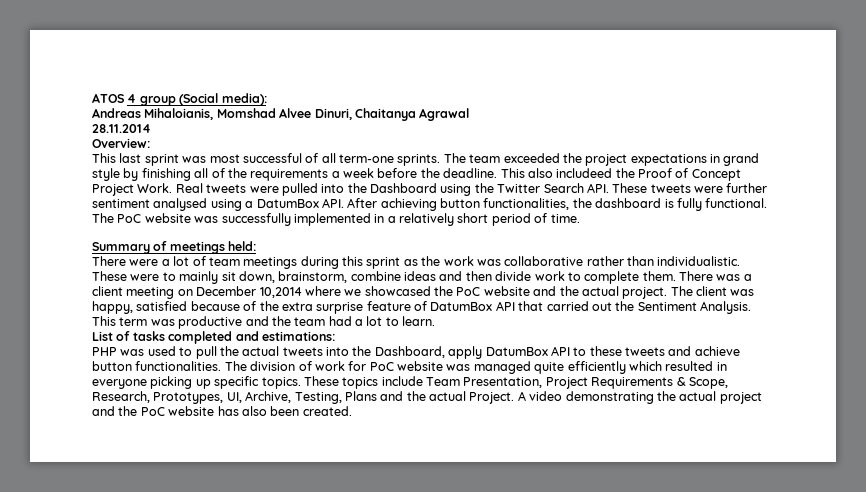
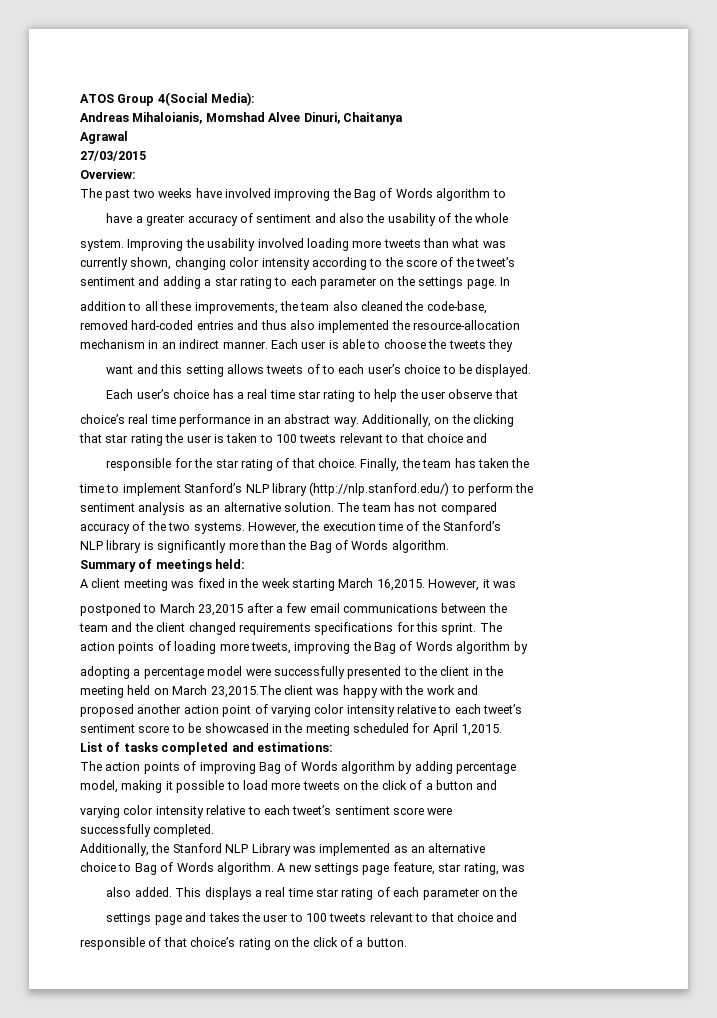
- ATOS 4 group (Social media):
+ ATOS Group 4(Social Media):
- Andreas Mihaloianis, Momshad Alvee Dinuri, Chaitanya Agrawal
+ Andreas Mihaloianis, Momshad Alvee Dinuri, Chaitanya
+ Agrawal
- 28.11.2014
+ 27/03/2015
- This last sprint was most successful of all term-one sprints. The team exceeded the project expectations in grand style by finishing all of the requirements a week before the deadline. This also includeed the Proof of Concept Project Work. Real tweets were pulled into the Dashboard using the Twitter Search API. These tweets were further sentiment analysed using a DatumBox API. After achieving button functionalities, the dashboard is fully functional. The PoC website was successfully implemented in a relatively short period of time.
+ The past two weeks have involved improving the Bag of Words algorithm to
+ have a greater accuracy of sentiment and also the usability of the whole
+ system. Improving the usability involved loading more tweets than what was
+ currently shown, changing color intensity according to the score of the tweet’s
+ sentiment and adding a star rating to each parameter on the settings page. In
+ addition to all these improvements, the team also cleaned the code-base,
+ removed hard-coded entries and thus also implemented the resource-allocation
+ mechanism in an indirect manner. Each user is able to choose the tweets they
+ want and this setting allows tweets of to each user’s choice to be displayed.
+ Each user’s choice has a real time star rating to help the user observe that
+ choice’s real time performance in an abstract way. Additionally, on the clicking
+ that star rating the user is taken to 100 tweets relevant to that choice and
+ responsible for the star rating of that choice. Finally, the team has taken the
+ time to implement Stanford’s NLP library (http://nlp.stanford.edu/) to perform the
+ sentiment analysis as an alternative solution. The team has not compared
+ accuracy of the two systems. However, the execution time of the Stanford’s
+ NLP library is significantly more than the Bag of Words algorithm.
  Summary of meetings held:
- There were a lot of team meetings during this sprint as the work was collaborative rather than individualistic. These were to mainly sit down, brainstorm, combine ideas and then divide work to complete them. There was a client meeting on December 10,2014 where we showcased the PoC website and the actual project. The client was happy, satisfied because of the extra surprise feature of DatumBox API that carried out the Sentiment Analysis. This term was productive and the team had a lot to learn.
+ A client meeting was fixed in the week starting March 16,2015. However, it was
+ postponed to March 23,2015 after a few email communications between the
+ team and the client changed requirements specifications for this sprint. The
+ action points of loading more tweets, improving the Bag of Words algorithm by
+ adopting a percentage model were successfully presented to the client in the
+ meeting held on March 23,2015.The client was happy with the work and
+ proposed another action point of varying color intensity relative to each tweet’s
+ sentiment score to be showcased in the meeting scheduled for April 1,2015.
- PHP was used to pull the actual tweets into the Dashboard, apply DatumBox API to these tweets and achieve button functionalities. The division of work for PoC website was managed quite efficiently which resulted in everyone picking up specific topics. These topics include Team Presentation, Project Requirements & Scope, Research, Prototypes, UI, Archive, Testing, Plans and the actual Project. A video demonstrating the actual project and the PoC website has also been created.
+ The action points of improving Bag of Words algorithm by adding percentage
+ model, making it possible to load more tweets on the click of a button and
+ varying color intensity relative to each tweet’s sentiment score were
+ successfully completed.
+ Additionally, the Stanford NLP Library was implemented as an alternative
+ choice to Bag of Words algorithm. A new settings page feature, star rating, was
+ also added. This displays a real time star rating of each parameter on the
+ settings page and takes the user to 100 tweets relevant to that choice and
+ responsible of that choice’s rating on the click of a button.

